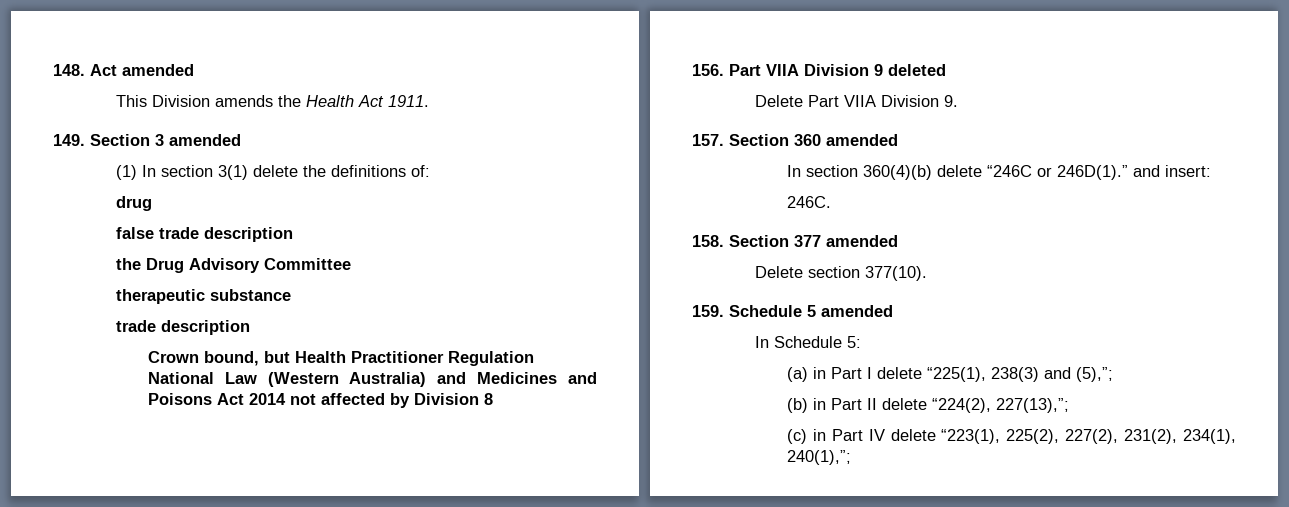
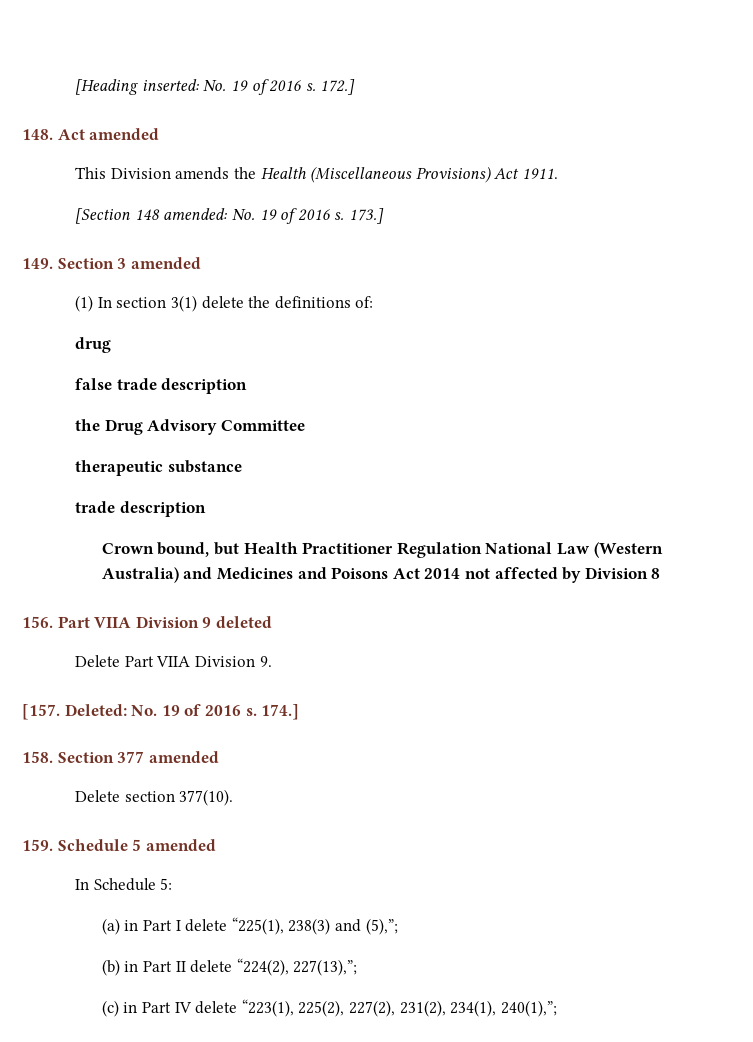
+ [Heading inserted: No. 19 of 2016 s. 172.]
- This Division amends the Health Act 1911.
+ This Division amends the Health (Miscellaneous Provisions) Act 1911.
+ [Section 148 amended: No. 19 of 2016 s. 173.]
- 157. Section 360 amended
- In section 360(4)(b) delete “246C or 246D(1).” and insert:
- 246C.
+ [157. Deleted: No. 19 of 2016 s. 174.]

